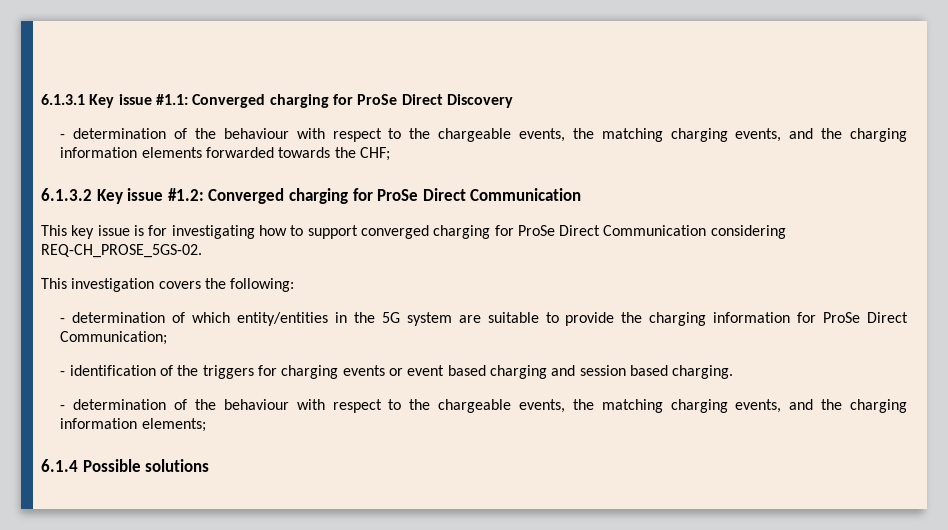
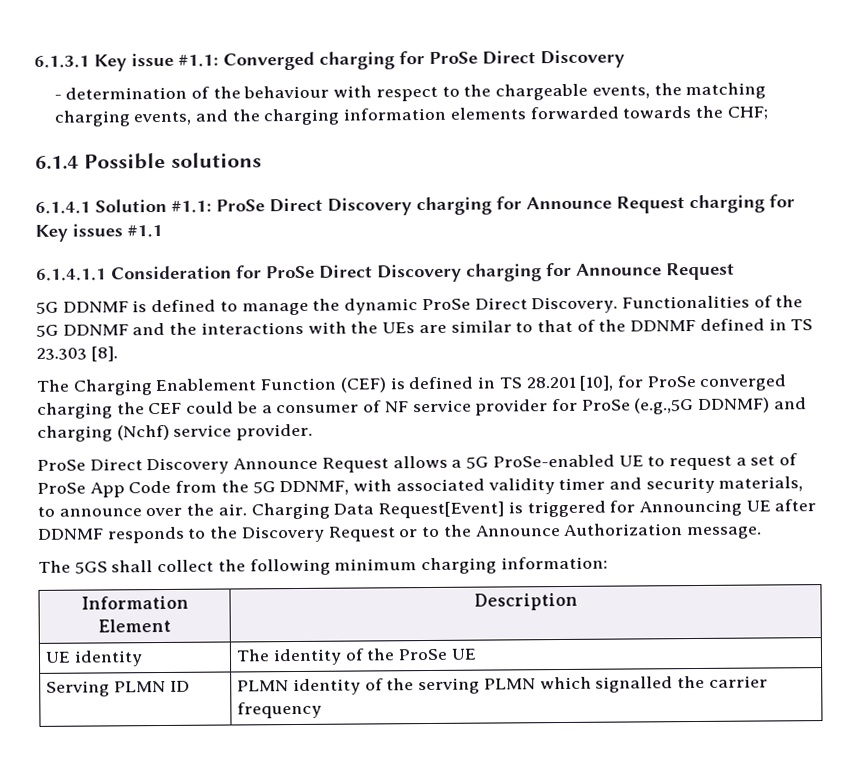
- 6.1.3.2 Key issue #1.2: Converged charging for ProSe Direct Communication
- This key issue is for investigating how to support converged charging for ProSe Direct Communication considering REQ-CH_PROSE_5GS-02.
- This investigation covers the following:
- - determination of which entity/entities in the 5G system are suitable to provide the charging information for ProSe Direct Communication;
- - identification of the triggers for charging events or event based charging and session based charging.
- - determination of the behaviour with respect to the chargeable events, the matching charging events, and the charging information elements;
  6.1.4 Possible solutions
+ 6.1.4.1 Solution #1.1: ProSe Direct Discovery charging for Announce Request charging for Key issues #1.1
+ 6.1.4.1.1 Consideration for ProSe Direct Discovery charging for Announce Request
+ 5G DDNMF is defined to manage the dynamic ProSe Direct Discovery. Functionalities of the 5G DDNMF and the interactions with the UEs are similar to that of the DDNMF defined in TS 23.303 [8].
+ The Charging Enablement Function (CEF) is defined in TS 28.201 [10], for ProSe converged charging the CEF could be a consumer of NF service provider for ProSe (e.g.,5G DDNMF) and charging (Nchf) service provider.
+ ProSe Direct Discovery Announce Request allows a 5G ProSe-enabled UE to request a set of ProSe App Code from the 5G DDNMF, with associated validity timer and security materials, to announce over the air. Charging Data Request[Event] is triggered for Announcing UE after DDNMF responds to the Discovery Request or to the Announce Authorization message.
+ The 5GS shall collect the following minimum charging information:
+ Information Element | Description
+ UE identity | The identity of the ProSe UE
+ Serving PLMN ID | PLMN identity of the serving PLMN which signalled the carrier frequency

